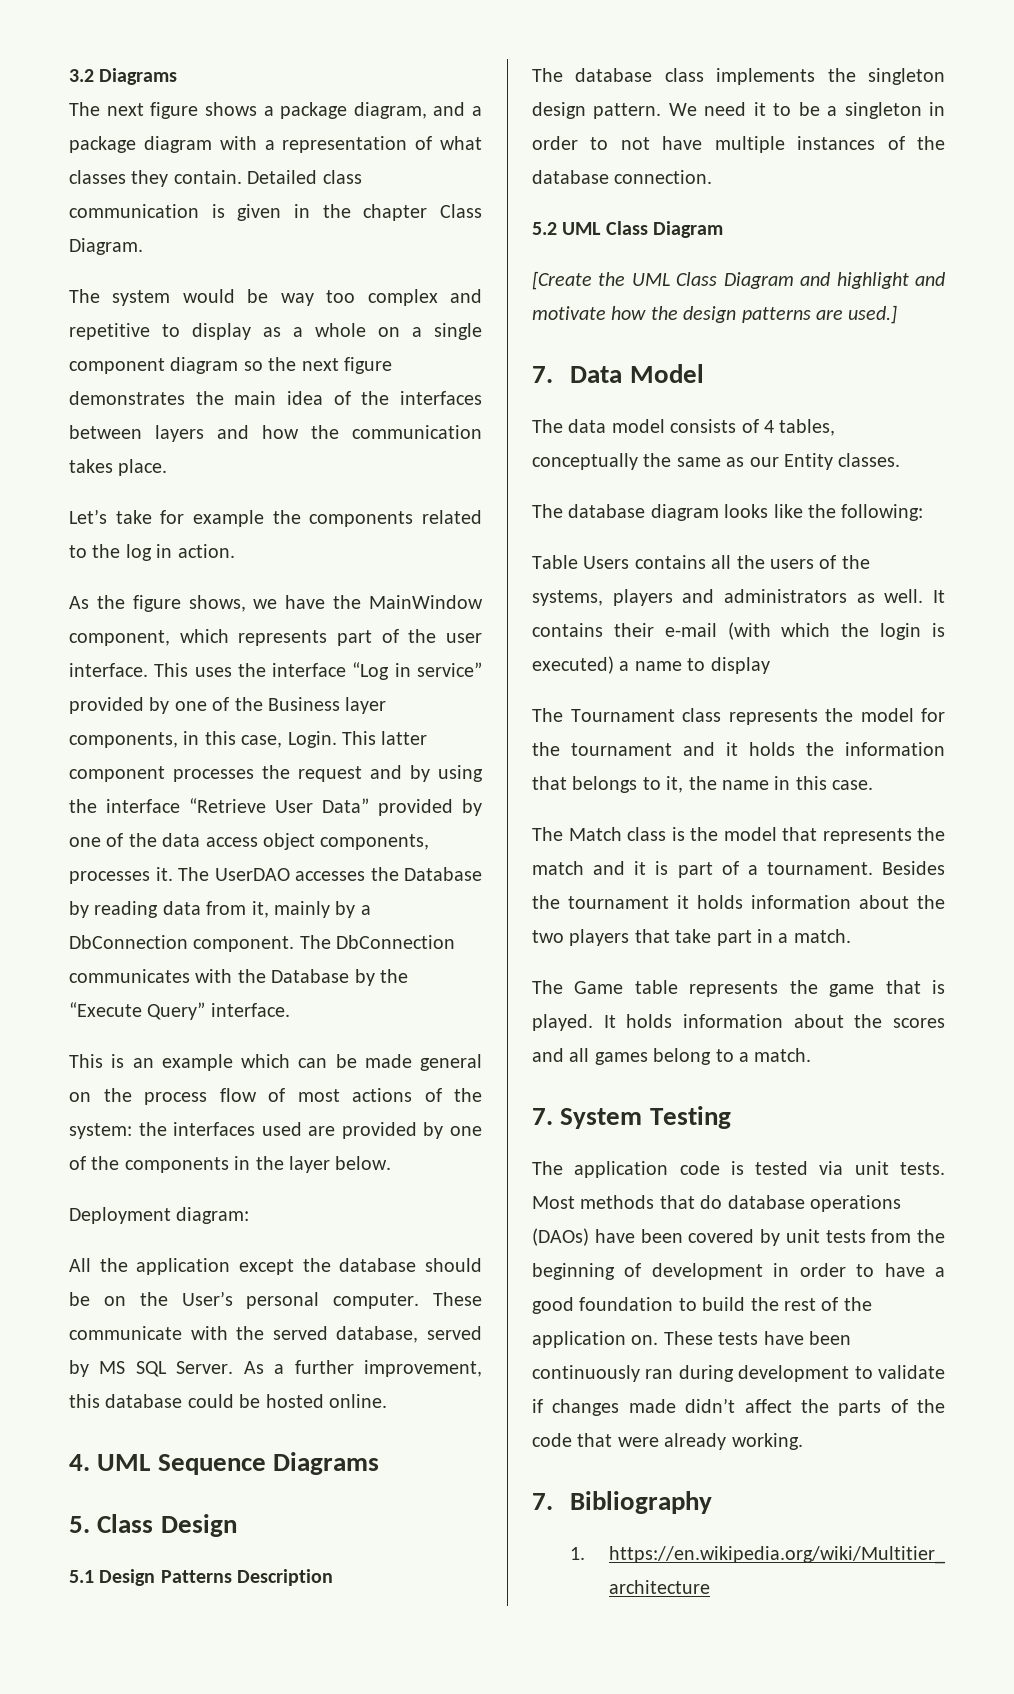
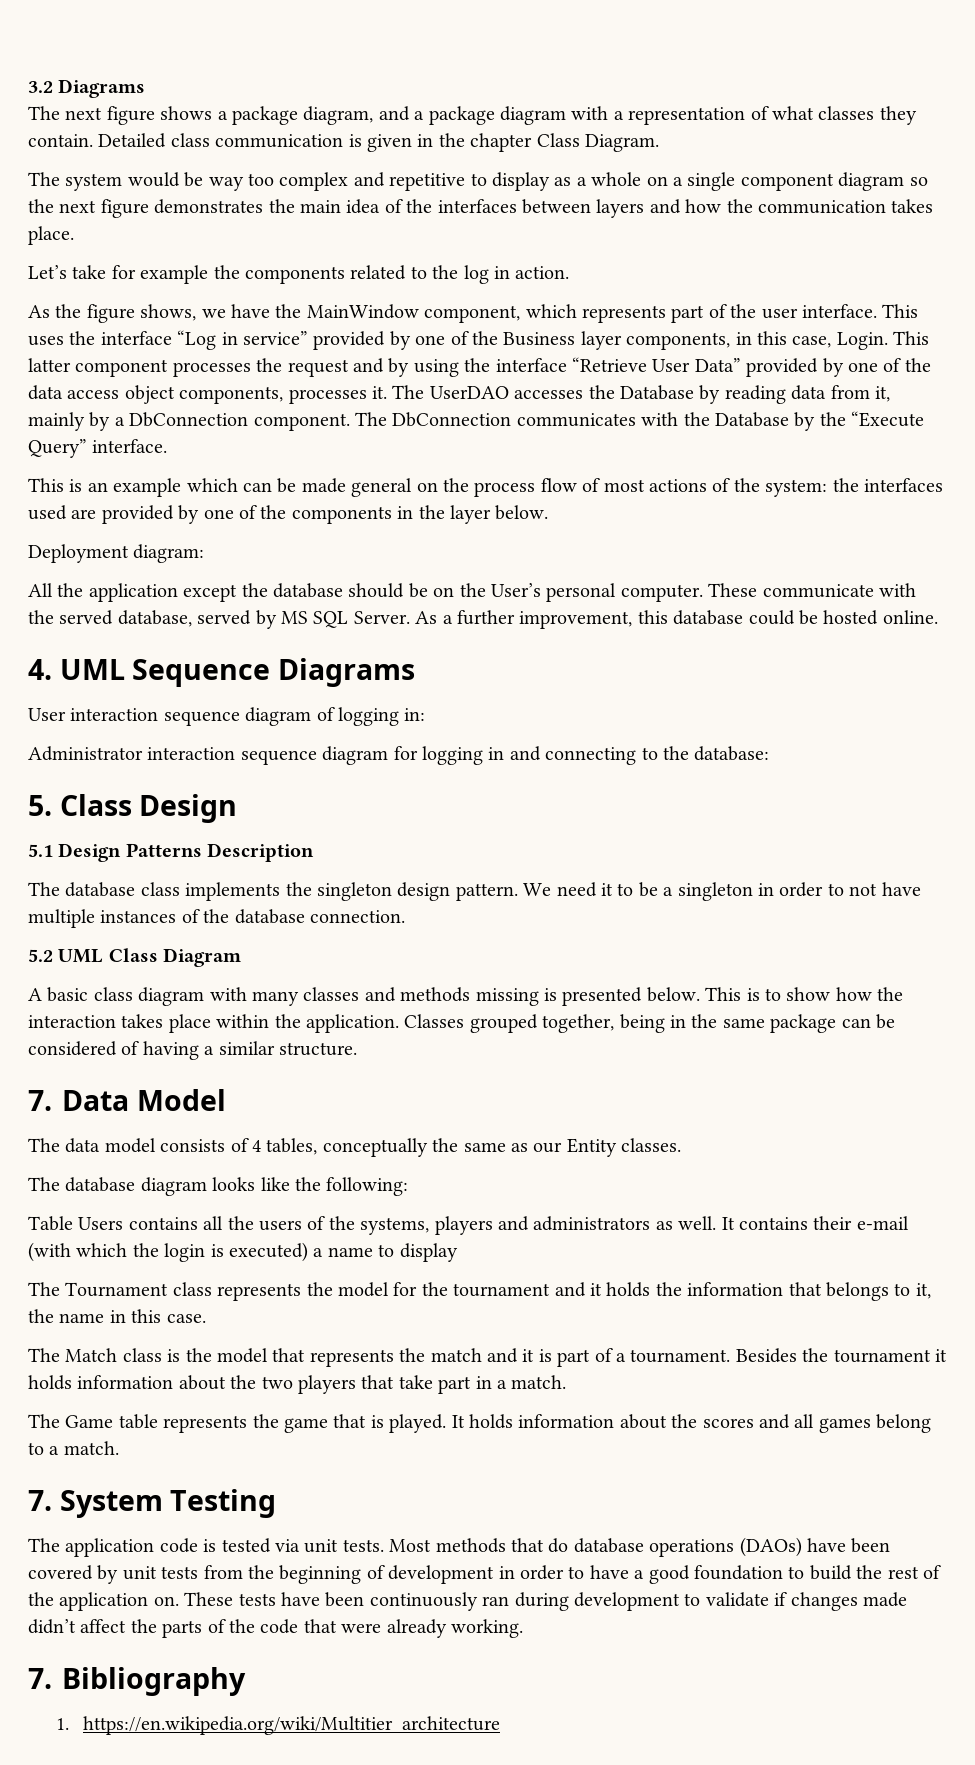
+ User interaction sequence diagram of logging in:
+ Administrator interaction sequence diagram for logging in and connecting to the database:
- [Create the UML Class Diagram and highlight and motivate how the design patterns are used.]
+ A basic class diagram with many classes and methods missing is presented below. This is to show how the interaction takes place within the application. Classes grouped together, being in the same package can be considered of having a similar structure.

